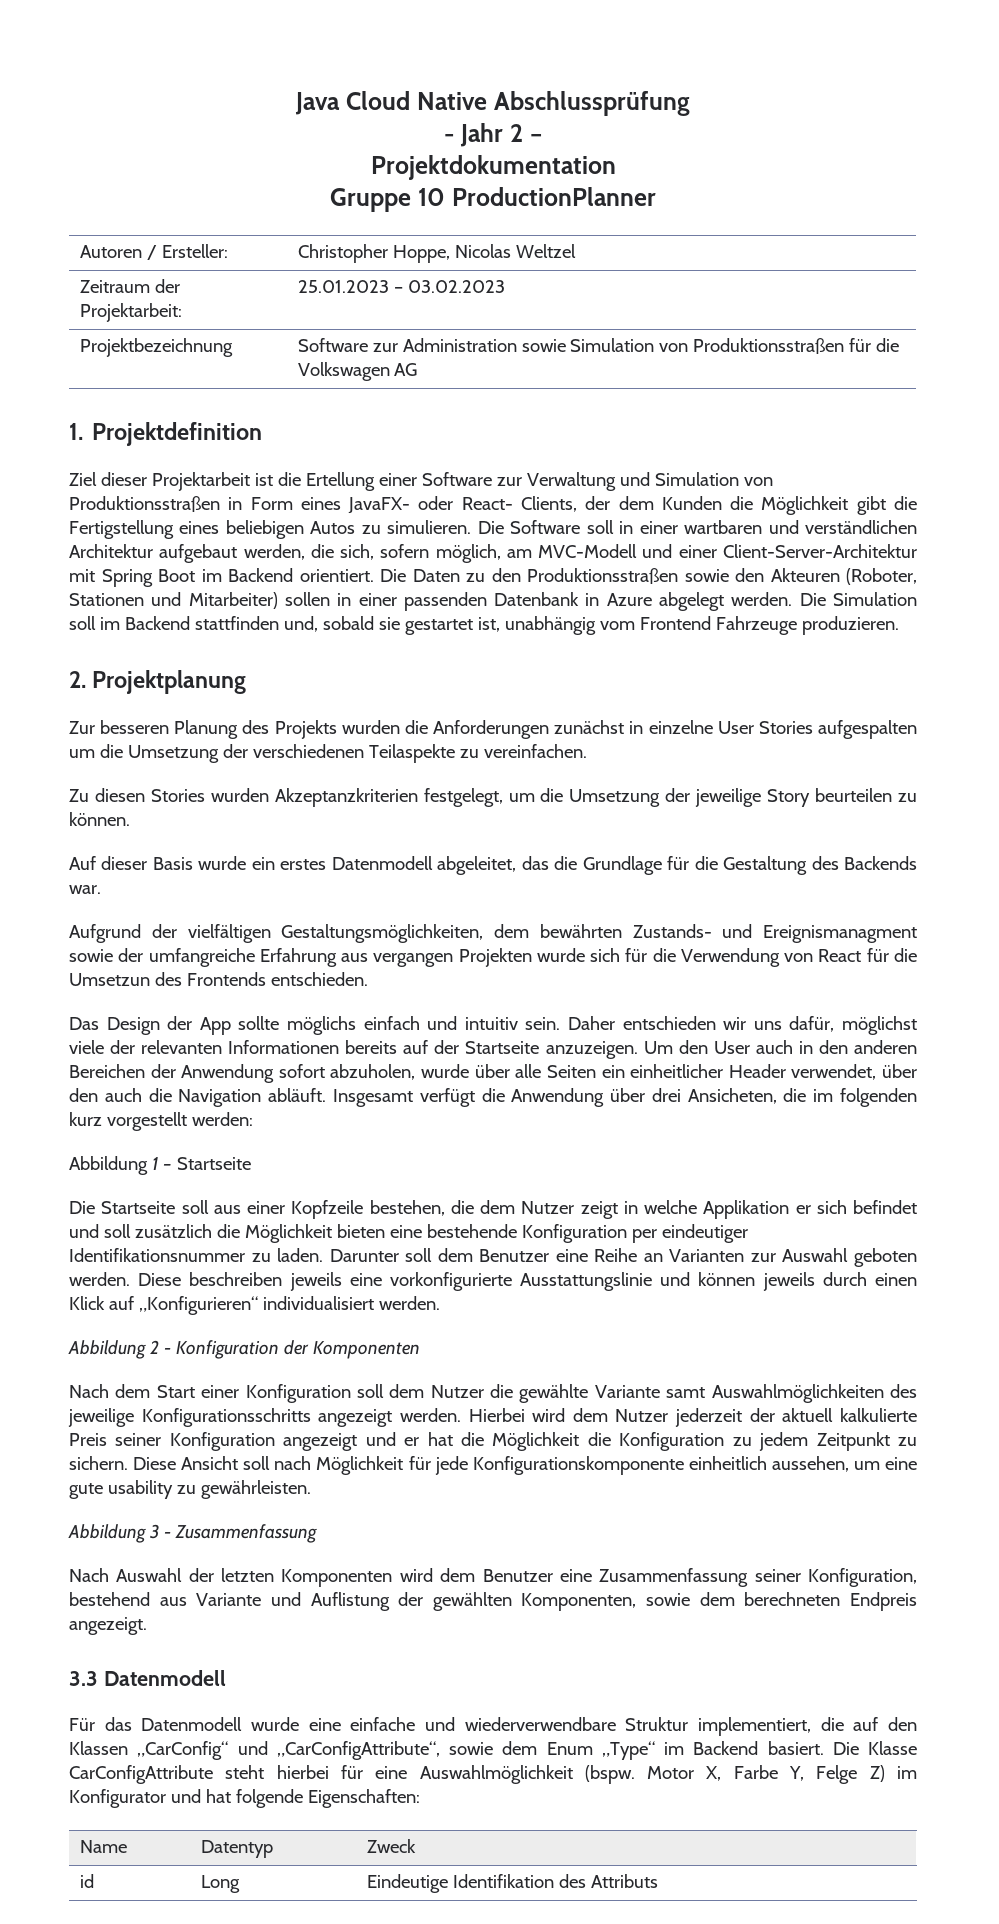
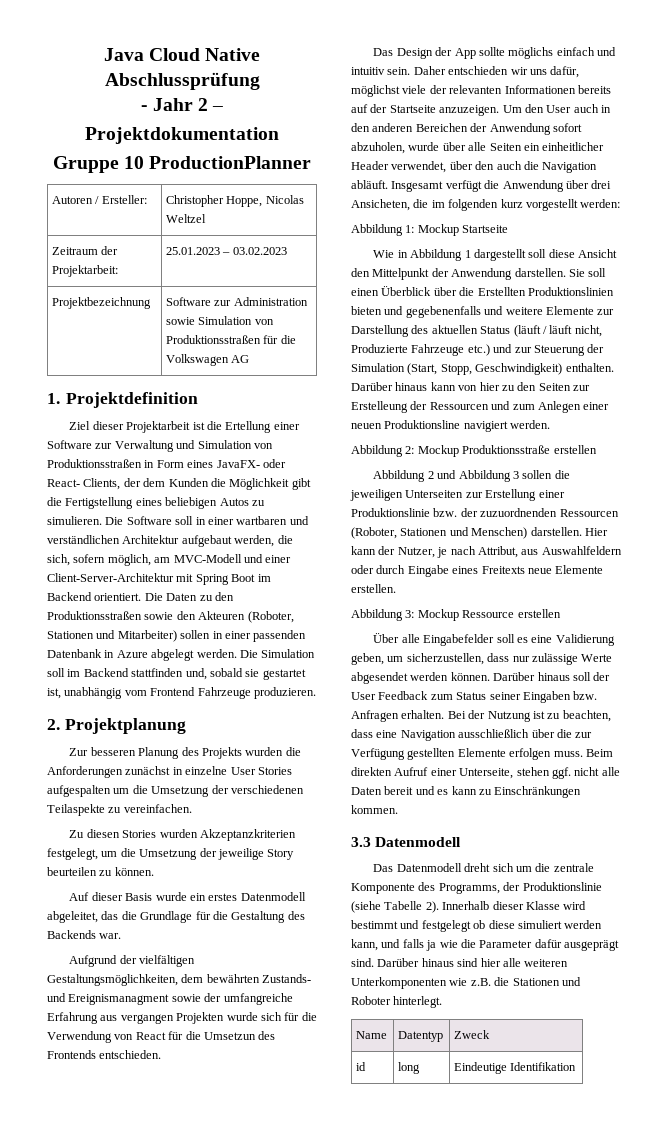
- Abbildung 1 – Startseite
+ Abbildung 1: Mockup Startseite
- Die Startseite soll aus einer Kopfzeile bestehen, die dem Nutzer zeigt in welche Applikation er sich befindet und soll zusätzlich die Möglichkeit bieten eine bestehende Konfiguration per eindeutiger Identifikationsnummer zu laden. Darunter soll dem Benutzer eine Reihe an Varianten zur Auswahl geboten werden. Diese beschreiben jeweils eine vorkonfigurierte Ausstattungslinie und können jeweils durch einen Klick auf „Konfigurieren“ individualisiert werden.
- Abbildung 2 - Konfiguration der Komponenten
- Nach dem Start einer Konfiguration soll dem Nutzer die gewählte Variante samt Auswahlmöglichkeiten des jeweilige Konfigurationsschritts angezeigt werden. Hierbei wird dem Nutzer jederzeit der aktuell kalkulierte Preis seiner Konfiguration angezeigt und er hat die Möglichkeit die Konfiguration zu jedem Zeitpunkt zu sichern. Diese Ansicht soll nach Möglichkeit für jede Konfigurationskomponente einheitlich aussehen, um eine gute usability zu gewährleisten.
- Abbildung 3 - Zusammenfassung
- Nach Auswahl der letzten Komponenten wird dem Benutzer eine Zusammenfassung seiner Konfiguration, bestehend aus Variante und Auflistung der gewählten Komponenten, sowie dem berechneten Endpreis angezeigt.
+ Wie in Abbildung 1 dargestellt soll diese Ansicht den Mittelpunkt der Anwendung darstellen. Sie soll einen Überblick über die Erstellten Produktionslinien bieten und gegebenenfalls und weitere Elemente zur Darstellung des aktuellen Status (läuft / läuft nicht, Produzierte Fahrzeuge etc.) und zur Steuerung der Simulation (Start, Stopp, Geschwindigkeit) enthalten. Darüber hinaus kann von hier zu den Seiten zur Erstelleung der Ressourcen und zum Anlegen einer neuen Produktionsline navigiert werden.
+ Abbildung 2: Mockup Produktionsstraße erstellen
+ Abbildung 2 und Abbildung 3 sollen die jeweiligen Unterseiten zur Erstellung einer Produktionslinie bzw. der zuzuordnenden Ressourcen (Roboter, Stationen und Menschen) darstellen. Hier kann der Nutzer, je nach Attribut, aus Auswahlfeldern oder durch Eingabe eines Freitexts neue Elemente erstellen.
+ Abbildung 3: Mockup Ressource erstellen
+ Über alle Eingabefelder soll es eine Validierung geben, um sicherzustellen, dass nur zulässige Werte abgesendet werden können. Darüber hinaus soll der User Feedback zum Status seiner Eingaben bzw. Anfragen erhalten. Bei der Nutzung ist zu beachten, dass eine Navigation ausschließlich über die zur Verfügung gestellten Elemente erfolgen muss. Beim direkten Aufruf einer Unterseite, stehen ggf. nicht alle Daten bereit und es kann zu Einschränkungen kommen.
  3.3 Datenmodell
- Für das Datenmodell wurde eine einfache und wiederverwendbare Struktur implementiert, die auf den Klassen „CarConfig“ und „CarConfigAttribute“, sowie dem Enum „Type“ im Backend basiert. Die Klasse CarConfigAttribute steht hierbei für eine Auswahlmöglichkeit (bspw. Motor X, Farbe Y, Felge Z) im Konfigurator und hat folgende Eigenschaften:
+ Das Datenmodell dreht sich um die zentrale Komponente des Programms, der Produktionslinie (siehe Tabelle 2). Innerhalb dieser Klasse wird bestimmt und festgelegt ob diese simuliert werden kann, und falls ja wie die Parameter dafür ausgeprägt sind. Darüber hinaus sind hier alle weiteren Unterkomponenten wie z.B. die Stationen und Roboter hinterlegt.
- id | Long | Eindeutige Identifikation des Attributs
+ id | long | Eindeutige Identifikation

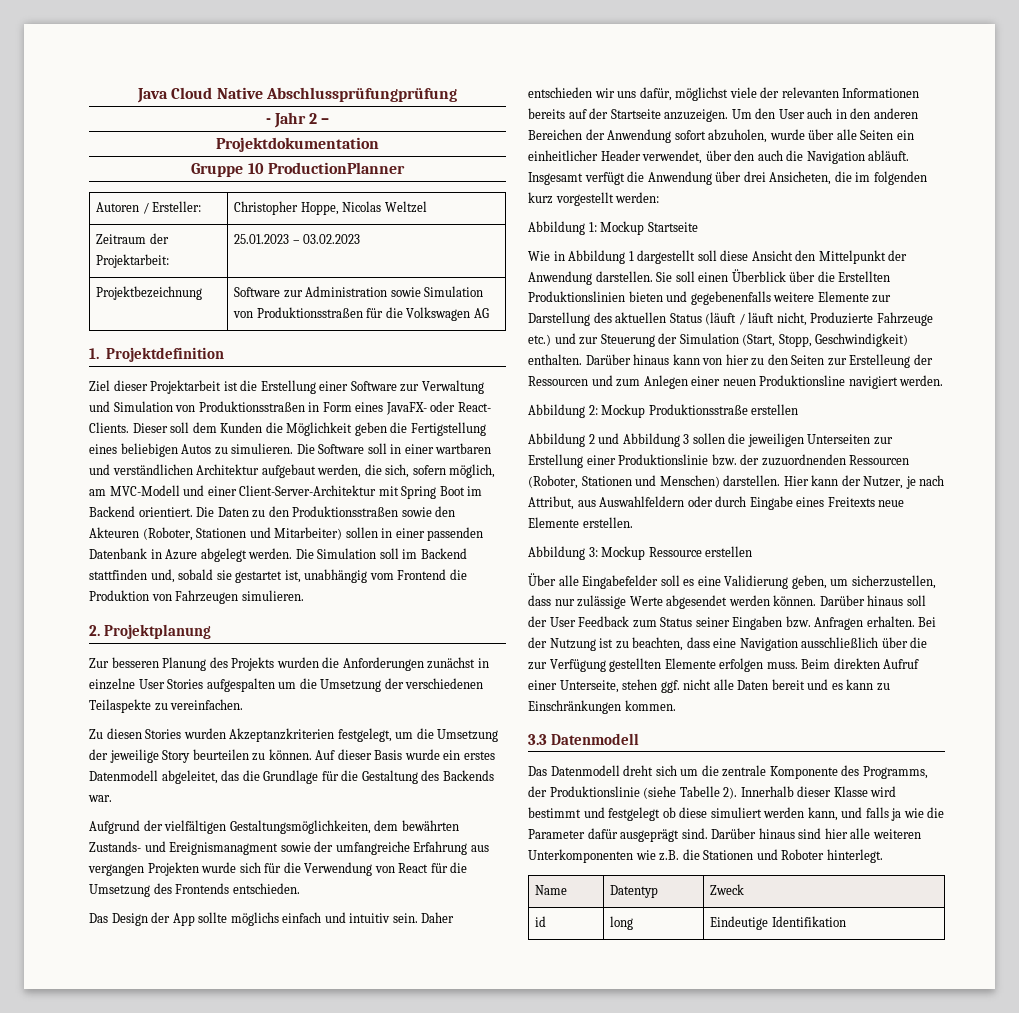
- Java Cloud Native Abschlussprüfung
+ Java Cloud Native Abschlussprüfungprüfung
- Ziel dieser Projektarbeit ist die Ertellung einer Software zur Verwaltung und Simulation von Produktionsstraßen in Form eines JavaFX- oder React- Clients, der dem Kunden die Möglichkeit gibt die Fertigstellung eines beliebigen Autos zu simulieren.
+ Ziel dieser Projektarbeit ist die Erstellung einer Software zur Verwaltung und Simulation von Produktionsstraßen in Form eines JavaFX- oder React- Clients. Dieser soll dem Kunden die Möglichkeit geben die Fertigstellung eines beliebigen Autos zu simulieren.
- Die Simulation soll im Backend stattfinden und, sobald sie gestartet ist, unabhängig vom Frontend Fahrzeuge produzieren.
+ Die Simulation soll im Backend stattfinden und, sobald sie gestartet ist, unabhängig vom Frontend die Produktion von Fahrzeugen simulieren.
- Zu diesen Stories wurden Akzeptanzkriterien festgelegt, um die Umsetzung der jeweilige Story beurteilen zu können.
- Auf dieser Basis wurde ein erstes Datenmodell abgeleitet, das die Grundlage für die Gestaltung des Backends war.
+ Zu diesen Stories wurden Akzeptanzkriterien festgelegt, um die Umsetzung der jeweilige Story beurteilen zu können. Auf dieser Basis wurde ein erstes Datenmodell abgeleitet, das die Grundlage für die Gestaltung des Backends war.
- Aufgrund der vielfältigen Gestaltungsmöglichkeiten, dem bewährten Zustands- und Ereignismanagment sowie der umfangreiche Erfahrung aus vergangen Projekten wurde sich für die Verwendung von React für die Umsetzun des Frontends entschieden.
+ Aufgrund der vielfältigen Gestaltungsmöglichkeiten, dem bewährten Zustands- und Ereignismanagment sowie der umfangreiche Erfahrung aus vergangen Projekten wurde sich für die Verwendung von React für die Umsetzung des Frontends entschieden.
- Sie soll einen Überblick über die Erstellten Produktionslinien bieten und gegebenenfalls und weitere Elemente zur Darstellung des aktuellen Status (läuft / läuft nicht, Produzierte Fahrzeuge etc.) und zur Steuerung der Simulation (Start, Stopp, Geschwindigkeit) enthalten.
+ Sie soll einen Überblick über die Erstellten Produktionslinien bieten und gegebenenfalls weitere Elemente zur Darstellung des aktuellen Status (läuft / läuft nicht, Produzierte Fahrzeuge etc.) und zur Steuerung der Simulation (Start, Stopp, Geschwindigkeit) enthalten.

